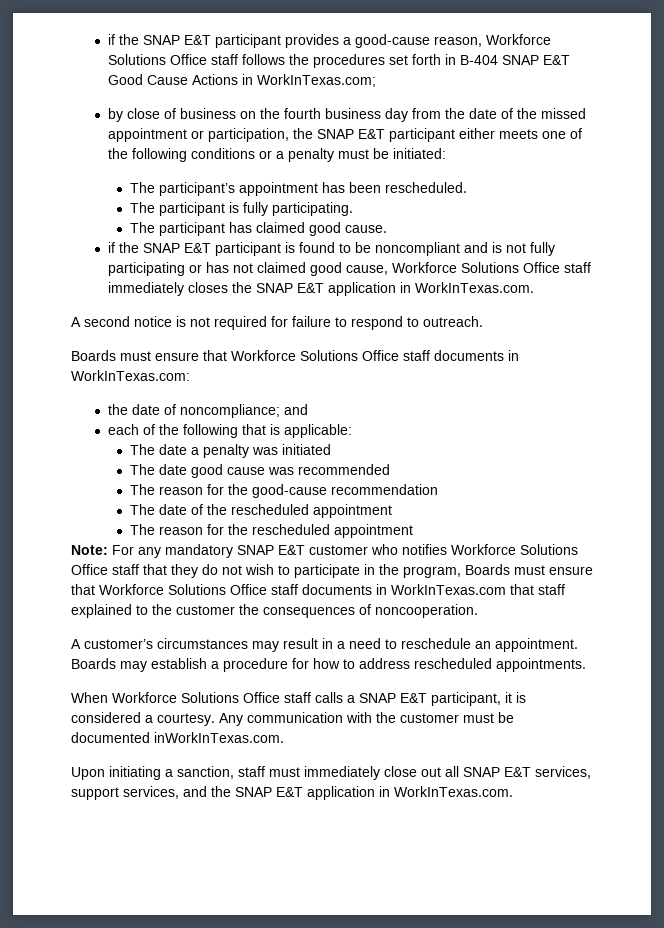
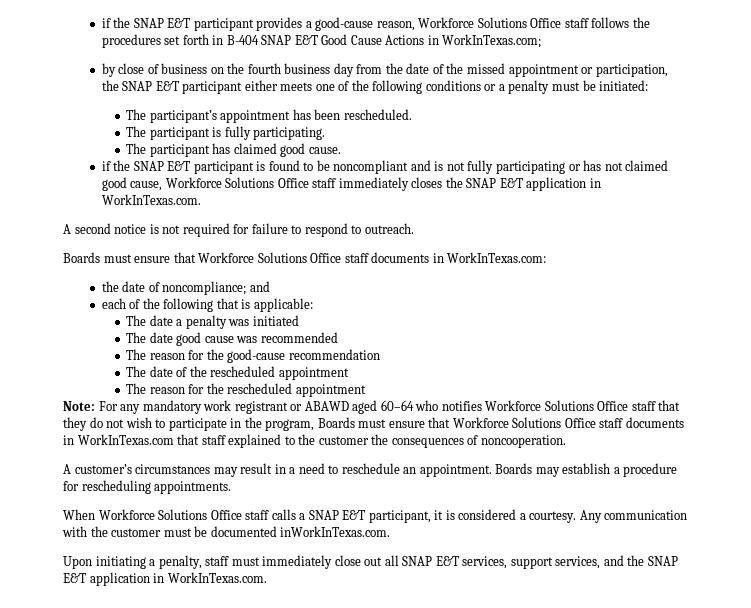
- Note: For any mandatory SNAP E&T customer who notifies Workforce Solutions Office staff that they do not wish to participate in the program, Boards must ensure that Workforce Solutions Office staff documents in WorkInTexas.com that staff explained to the customer the consequences of noncooperation.
+ Note: For any mandatory work registrant or ABAWD aged 60–64 who notifies Workforce Solutions Office staff that they do not wish to participate in the program, Boards must ensure that Workforce Solutions Office staff documents in WorkInTexas.com that staff explained to the customer the consequences of noncooperation.
- Boards may establish a procedure for how to address rescheduled appointments.
+ Boards may establish a procedure for rescheduling appointments.
- Upon initiating a sanction, staff must immediately close out all SNAP E&T services, support services, and the SNAP E&T application in WorkInTexas.com.
+ Upon initiating a penalty, staff must immediately close out all SNAP E&T services, support services, and the SNAP E&T application in WorkInTexas.com.

